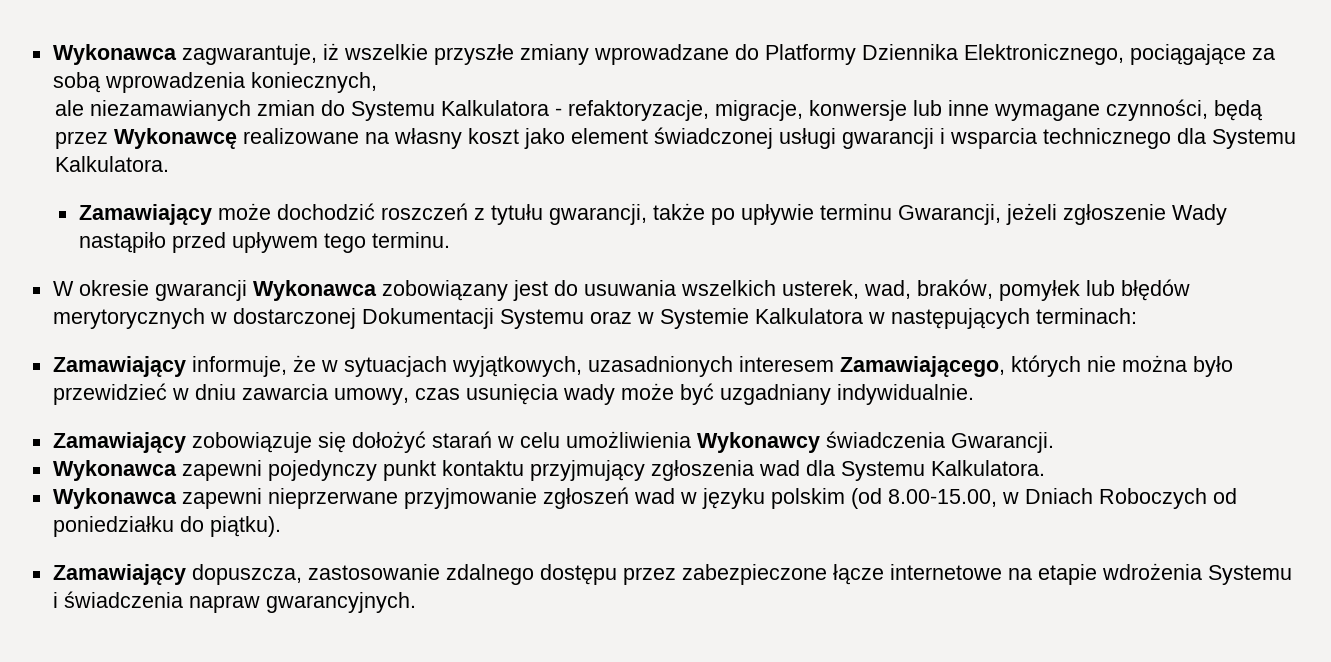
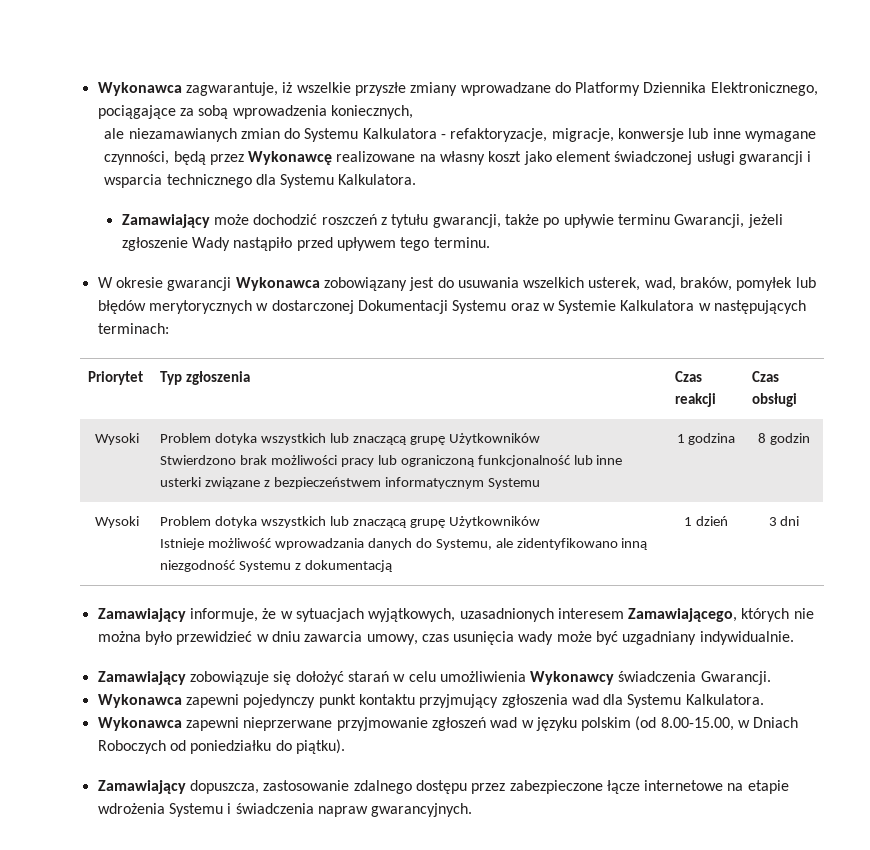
+ Priorytet | Typ zgłoszenia | Czas reakcji | Czas obsługi
+ Wysoki | Problem dotyka wszystkich lub znaczącą grupę Użytkowników
+ Stwierdzono brak możliwości pracy lub ograniczoną funkcjonalność lub inne usterki związane z bezpieczeństwem informatycznym Systemu | 1 godzina | 8 godzin
+ Wysoki | Problem dotyka wszystkich lub znaczącą grupę Użytkowników
+ Istnieje możliwość wprowadzania danych do Systemu, ale zidentyfikowano inną niezgodność Systemu z dokumentacją | 1 dzień | 3 dni

